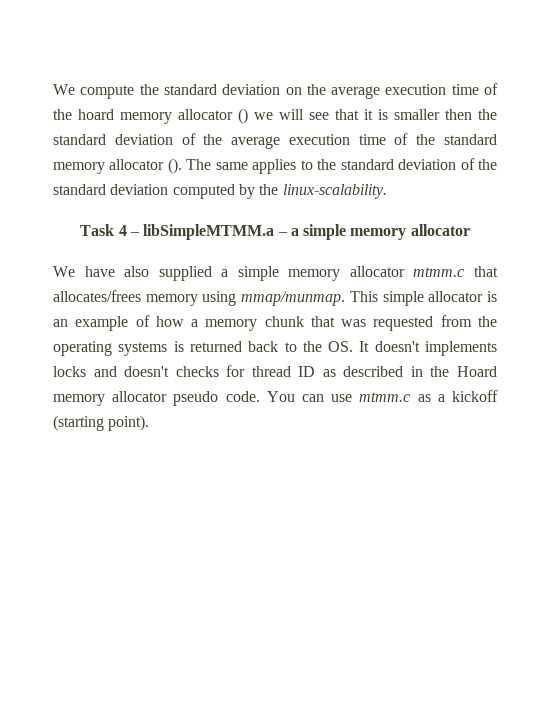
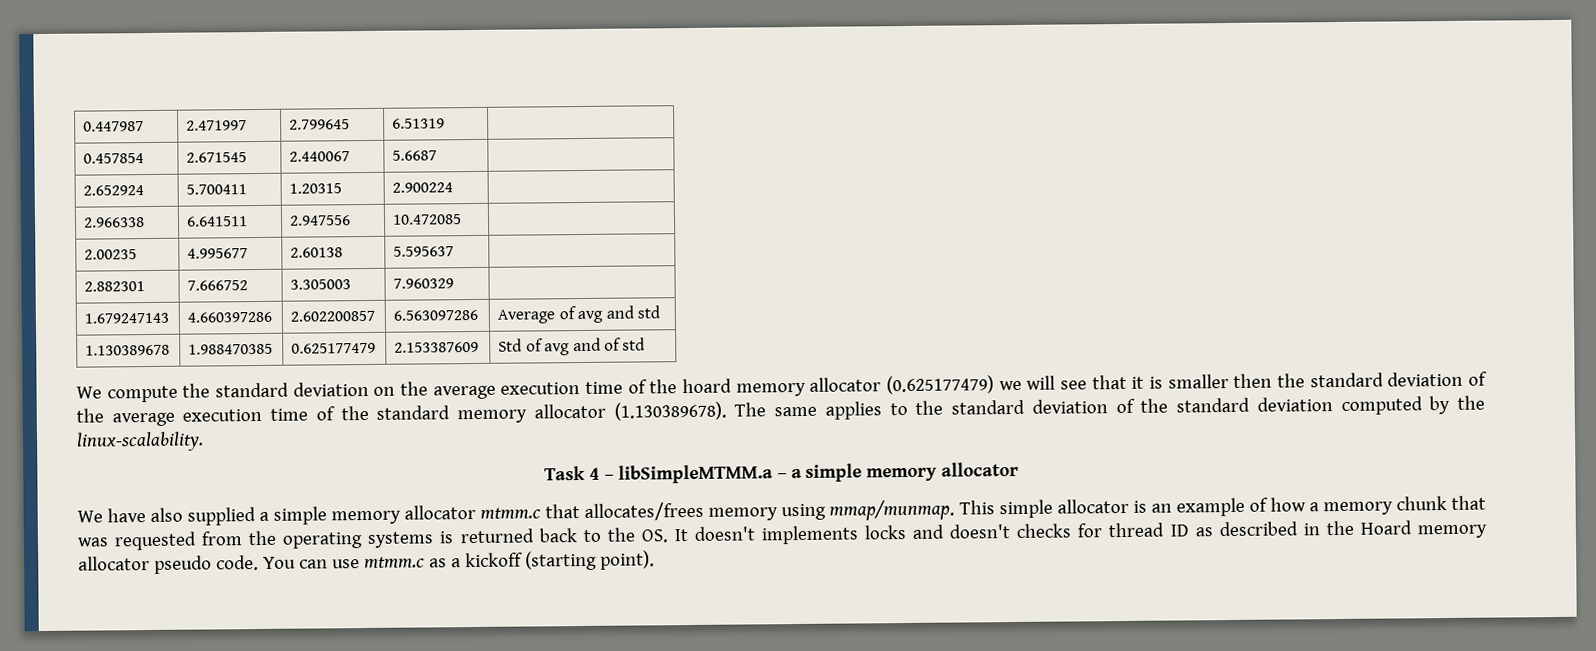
+ 0.447987 | 2.471997 | 2.799645 | 6.51319 |
+ 0.457854 | 2.671545 | 2.440067 | 5.6687 |
+ 2.652924 | 5.700411 | 1.20315 | 2.900224 |
+ 2.966338 | 6.641511 | 2.947556 | 10.472085 |
+ 2.00235 | 4.995677 | 2.60138 | 5.595637 |
+ 2.882301 | 7.666752 | 3.305003 | 7.960329 |
+ 1.679247143 | 4.660397286 | 2.602200857 | 6.563097286 | Average of avg and std
+ 1.130389678 | 1.988470385 | 0.625177479 | 2.153387609 | Std of avg and of std
- We compute the standard deviation on the average execution time of the hoard memory allocator () we will see that it is smaller then the standard deviation of the average execution time of the standard memory allocator (). The same applies to the standard deviation of the standard deviation computed by the linux-scalability.
+ We compute the standard deviation on the average execution time of the hoard memory allocator (0.625177479) we will see that it is smaller then the standard deviation of the average execution time of the standard memory allocator (1.130389678). The same applies to the standard deviation of the standard deviation computed by the linux-scalability.

